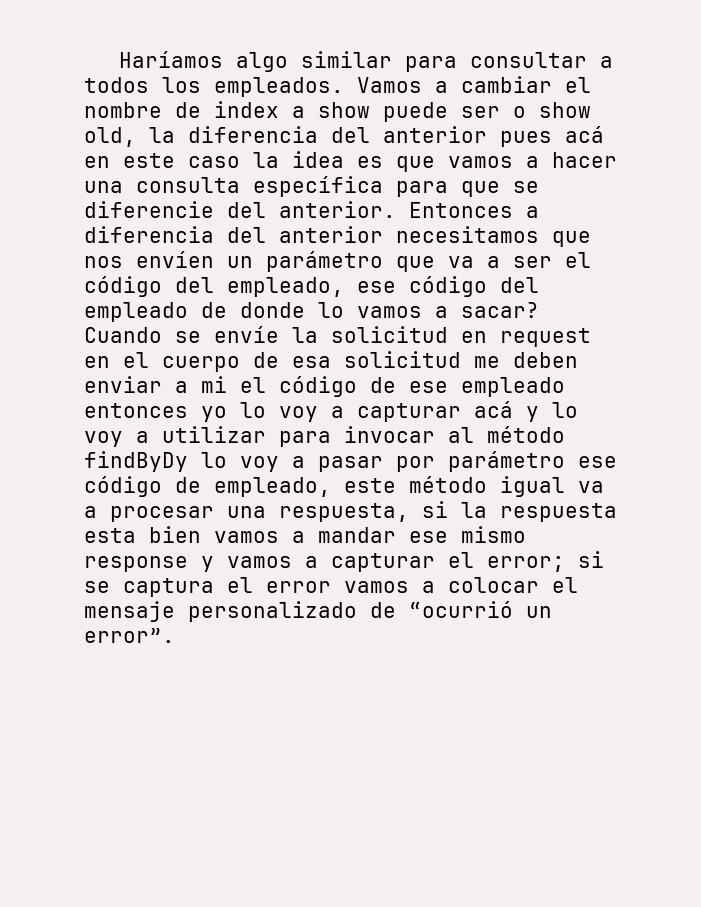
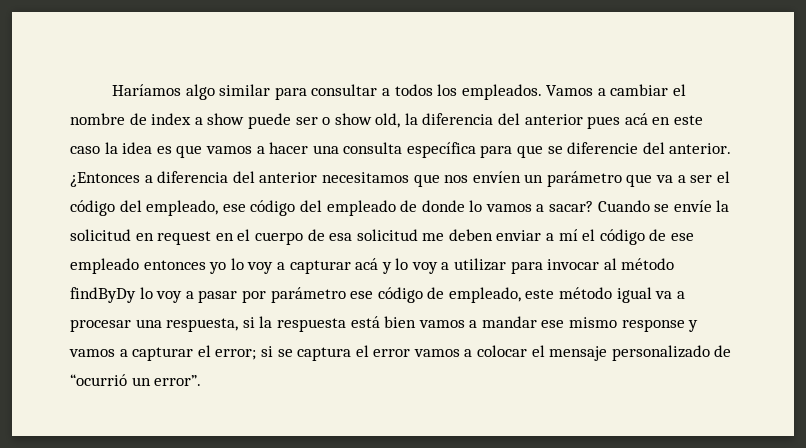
- Entonces a diferencia del anterior necesitamos que nos envíen un parámetro que va a ser el código del empleado, ese código del empleado de donde lo vamos a sacar?
+ ¿Entonces a diferencia del anterior necesitamos que nos envíen un parámetro que va a ser el código del empleado, ese código del empleado de donde lo vamos a sacar?
- Cuando se envíe la solicitud en request en el cuerpo de esa solicitud me deben enviar a mi el código de ese empleado entonces yo lo voy a capturar acá y lo voy a utilizar para invocar al método findByDy lo voy a pasar por parámetro ese código de empleado, este método igual va a procesar una respuesta, si la respuesta esta bien vamos a mandar ese mismo response y vamos a capturar el error;
+ Cuando se envíe la solicitud en request en el cuerpo de esa solicitud me deben enviar a mí el código de ese empleado entonces yo lo voy a capturar acá y lo voy a utilizar para invocar al método findByDy lo voy a pasar por parámetro ese código de empleado, este método igual va a procesar una respuesta, si la respuesta está bien vamos a mandar ese mismo response y vamos a capturar el error;

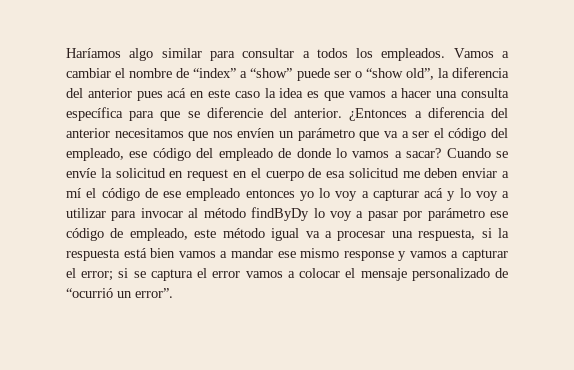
- Vamos a cambiar el nombre de index a show puede ser o show old, la diferencia del anterior pues acá en este caso la idea es que vamos a hacer una consulta específica para que se diferencie del anterior.
+ Vamos a cambiar el nombre de “index” a “show” puede ser o “show old”, la diferencia del anterior pues acá en este caso la idea es que vamos a hacer una consulta específica para que se diferencie del anterior.

